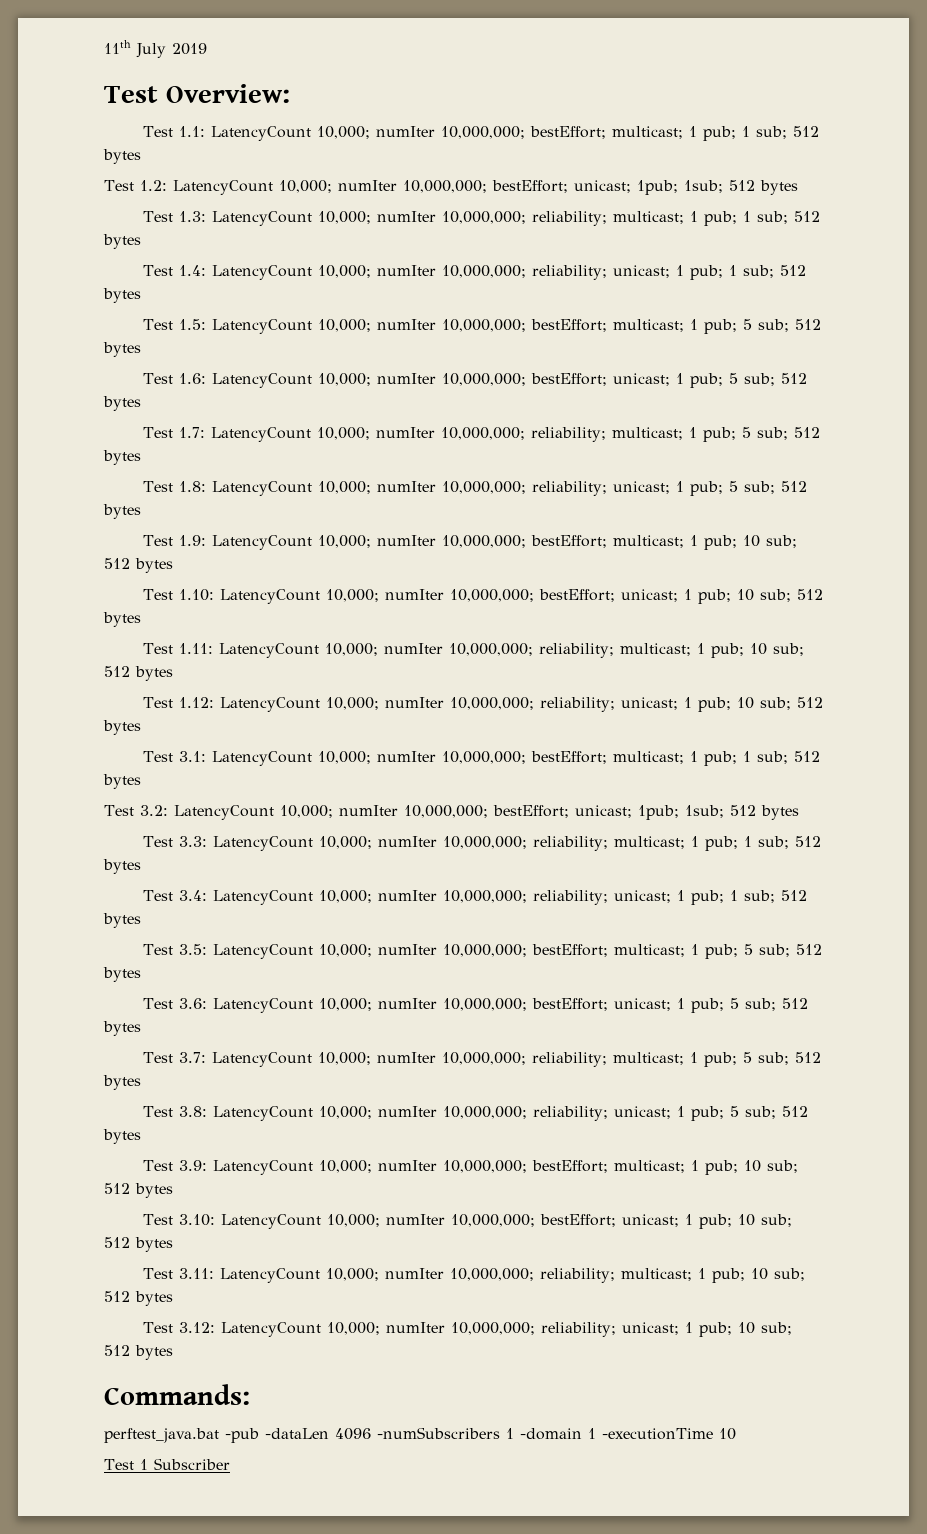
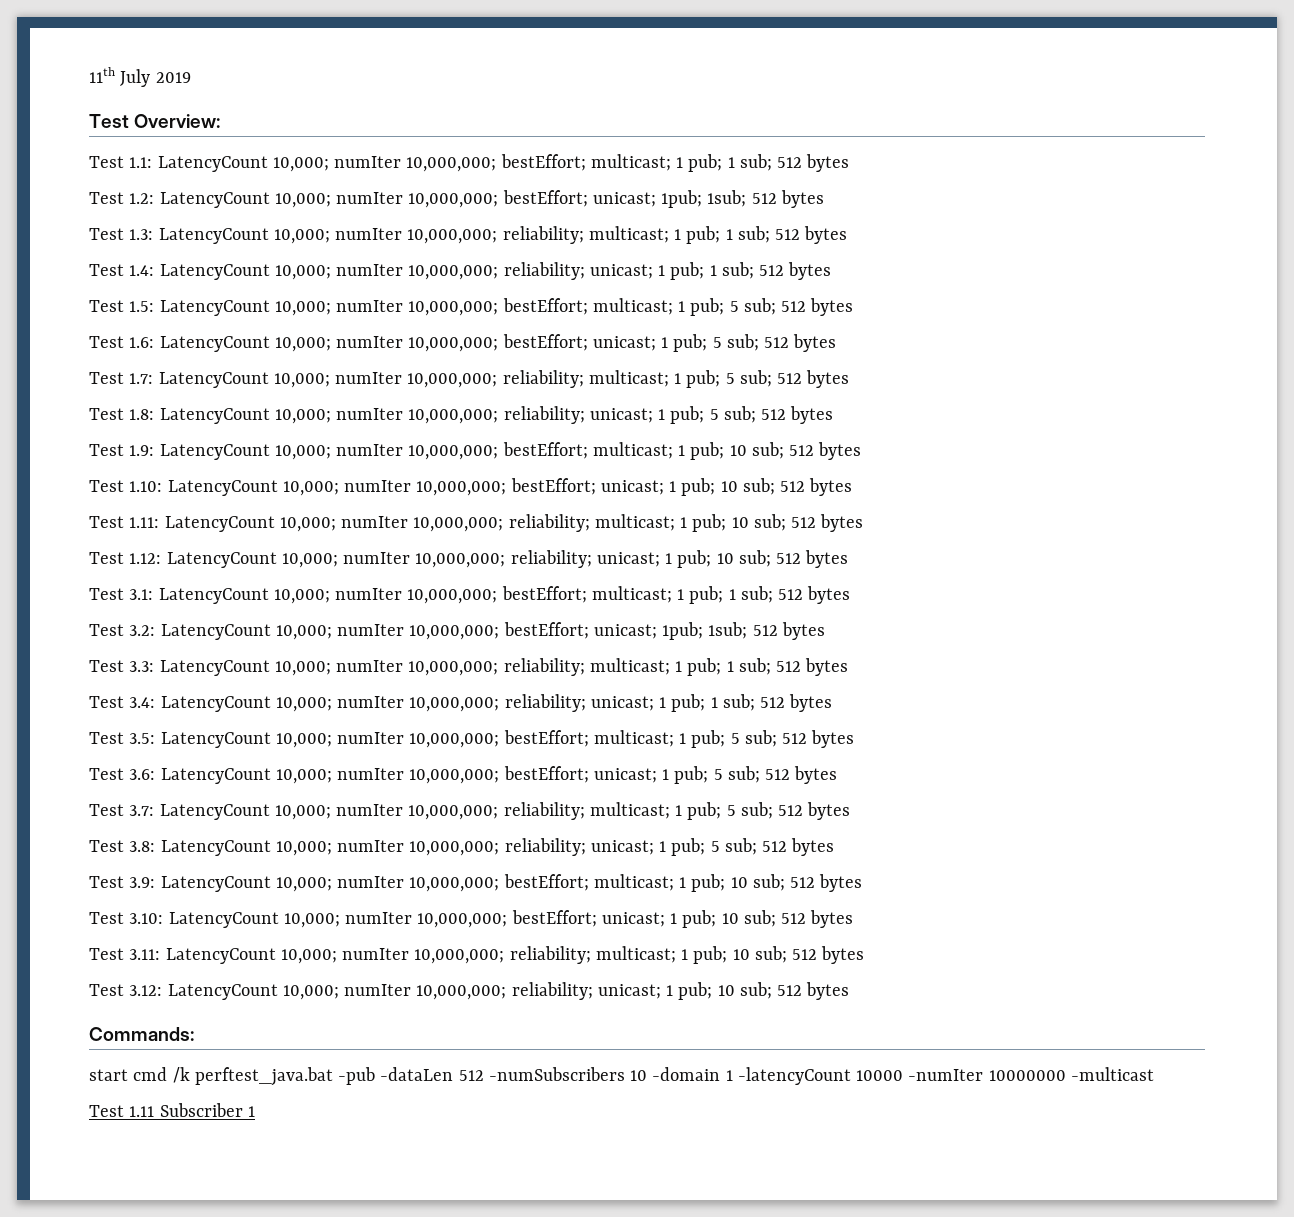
- perftest_java.bat -pub -dataLen 4096 -numSubscribers 1 -domain 1 -executionTime 10
- Test 1 Subscriber
+ start cmd /k perftest_java.bat -pub -dataLen 512 -numSubscribers 10 -domain 1 -latencyCount 10000 -numIter 10000000 -multicast
+ Test 1.11 Subscriber 1

